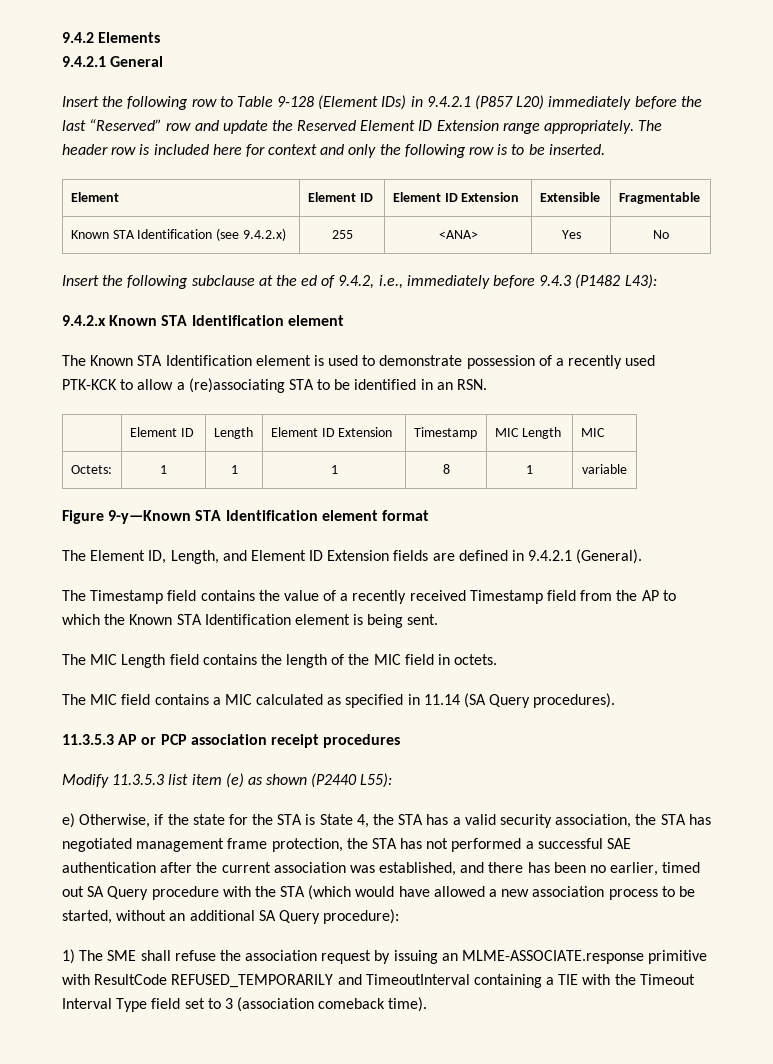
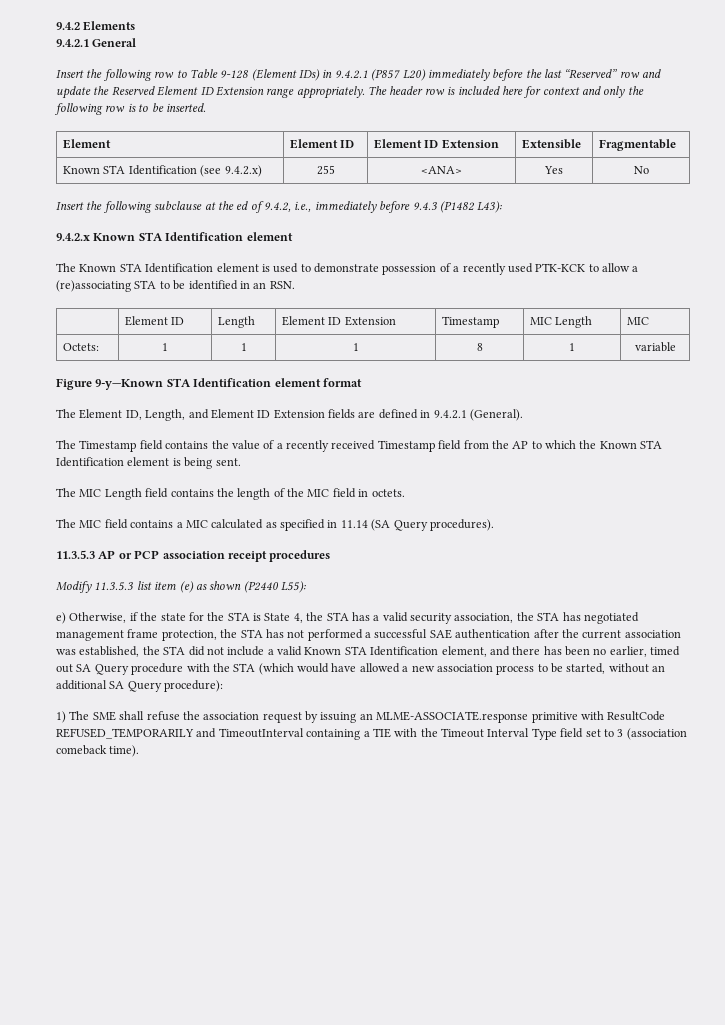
- e) Otherwise, if the state for the STA is State 4, the STA has a valid security association, the STA has negotiated management frame protection, the STA has not performed a successful SAE authentication after the current association was established, and there has been no earlier, timed out SA Query procedure with the STA (which would have allowed a new association process to be started, without an additional SA Query procedure):
+ e) Otherwise, if the state for the STA is State 4, the STA has a valid security association, the STA has negotiated management frame protection, the STA has not performed a successful SAE authentication after the current association was established, the STA did not include a valid Known STA Identification element, and there has been no earlier, timed out SA Query procedure with the STA (which would have allowed a new association process to be started, without an additional SA Query procedure):

